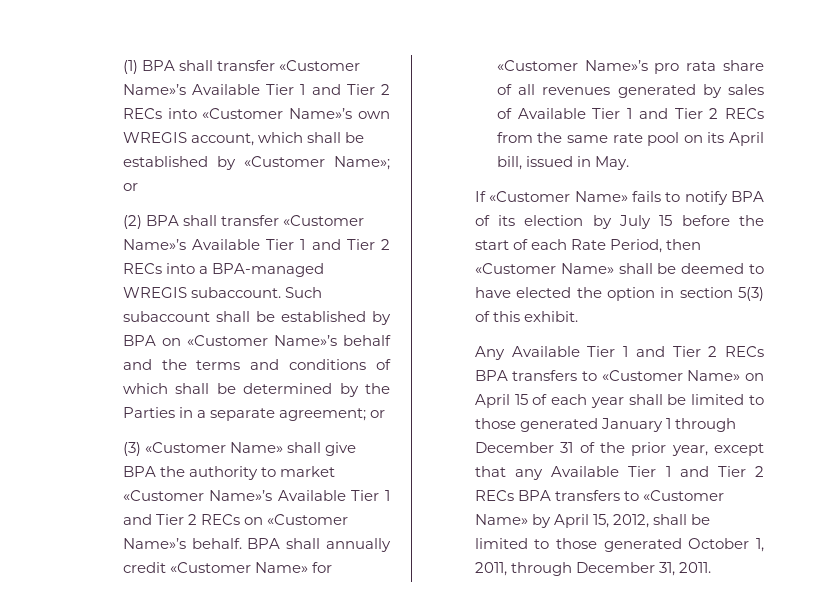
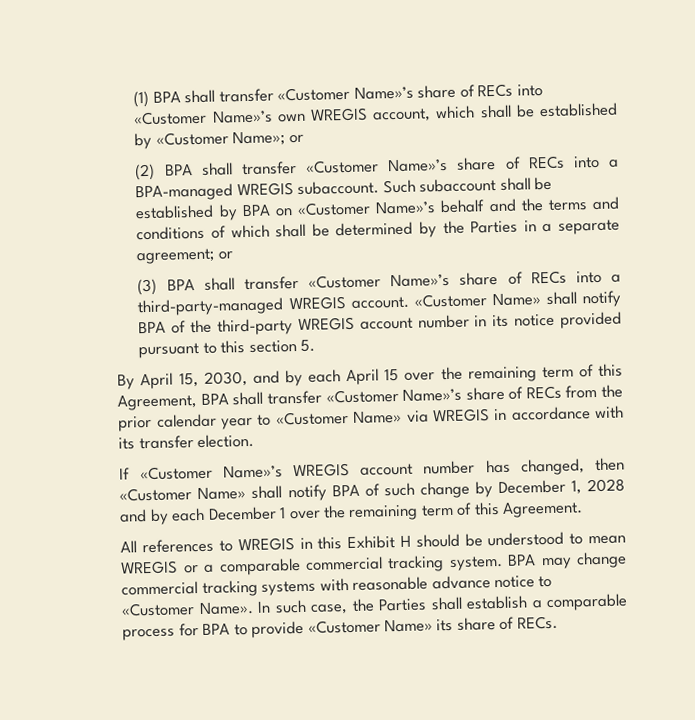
- (1) BPA shall transfer «Customer Name»’s Available Tier 1 and Tier 2 RECs into «Customer Name»’s own WREGIS account, which shall be established by «Customer Name»; or
+ (1) BPA shall transfer «Customer Name»’s share of RECs into «Customer Name»’s own WREGIS account, which shall be established by «Customer Name»; or
- (2) BPA shall transfer «Customer Name»’s Available Tier 1 and Tier 2 RECs into a BPA-managed WREGIS subaccount.
+ (2) BPA shall transfer «Customer Name»’s share of RECs into a BPA-managed WREGIS subaccount.
- (3) «Customer Name» shall give BPA the authority to market «Customer Name»’s Available Tier 1 and Tier 2 RECs on «Customer Name»’s behalf. BPA shall annually credit «Customer Name» for «Customer Name»’s pro rata share of all revenues generated by sales of Available Tier 1 and Tier 2 RECs from the same rate pool on its April bill, issued in May.
- If «Customer Name» fails to notify BPA of its election by July 15 before the start of each Rate Period, then «Customer Name» shall be deemed to have elected the option in section 5(3) of this exhibit.
- Any Available Tier 1 and Tier 2 RECs BPA transfers to «Customer Name» on April 15 of each year shall be limited to those generated January 1 through December 31 of the prior year, except that any Available Tier 1 and Tier 2 RECs BPA transfers to «Customer Name» by April 15, 2012, shall be limited to those generated October 1, 2011, through December 31, 2011.
+ (3) BPA shall transfer «Customer Name»’s share of RECs into a third-party-managed WREGIS account. «Customer Name» shall notify BPA of the third-party WREGIS account number in its notice provided pursuant to this section 5.
+ By April 15, 2030, and by each April 15 over the remaining term of this Agreement, BPA shall transfer «Customer Name»’s share of RECs from the prior calendar year to «Customer Name» via WREGIS in accordance with its transfer election.
+ If «Customer Name»’s WREGIS account number has changed, then «Customer Name» shall notify BPA of such change by December 1, 2028 and by each December 1 over the remaining term of this Agreement.
+ All references to WREGIS in this Exhibit H should be understood to mean WREGIS or a comparable commercial tracking system. BPA may change commercial tracking systems with reasonable advance notice to «Customer Name». In such case, the Parties shall establish a comparable process for BPA to provide «Customer Name» its share of RECs.

